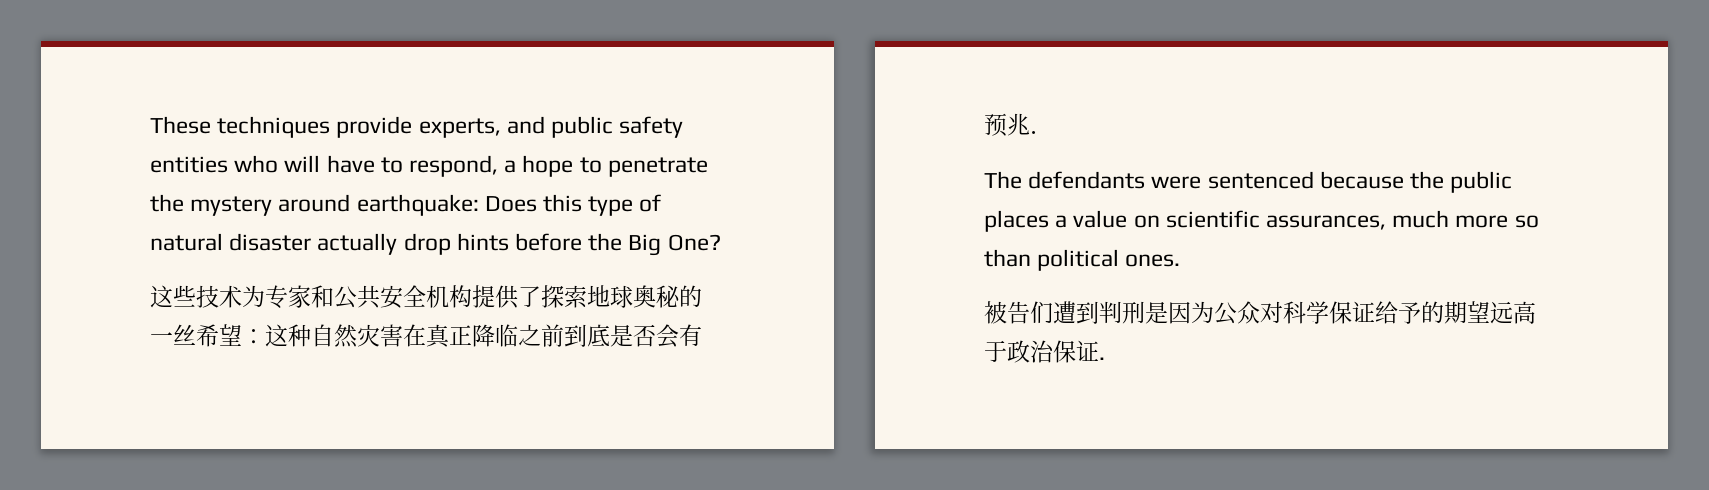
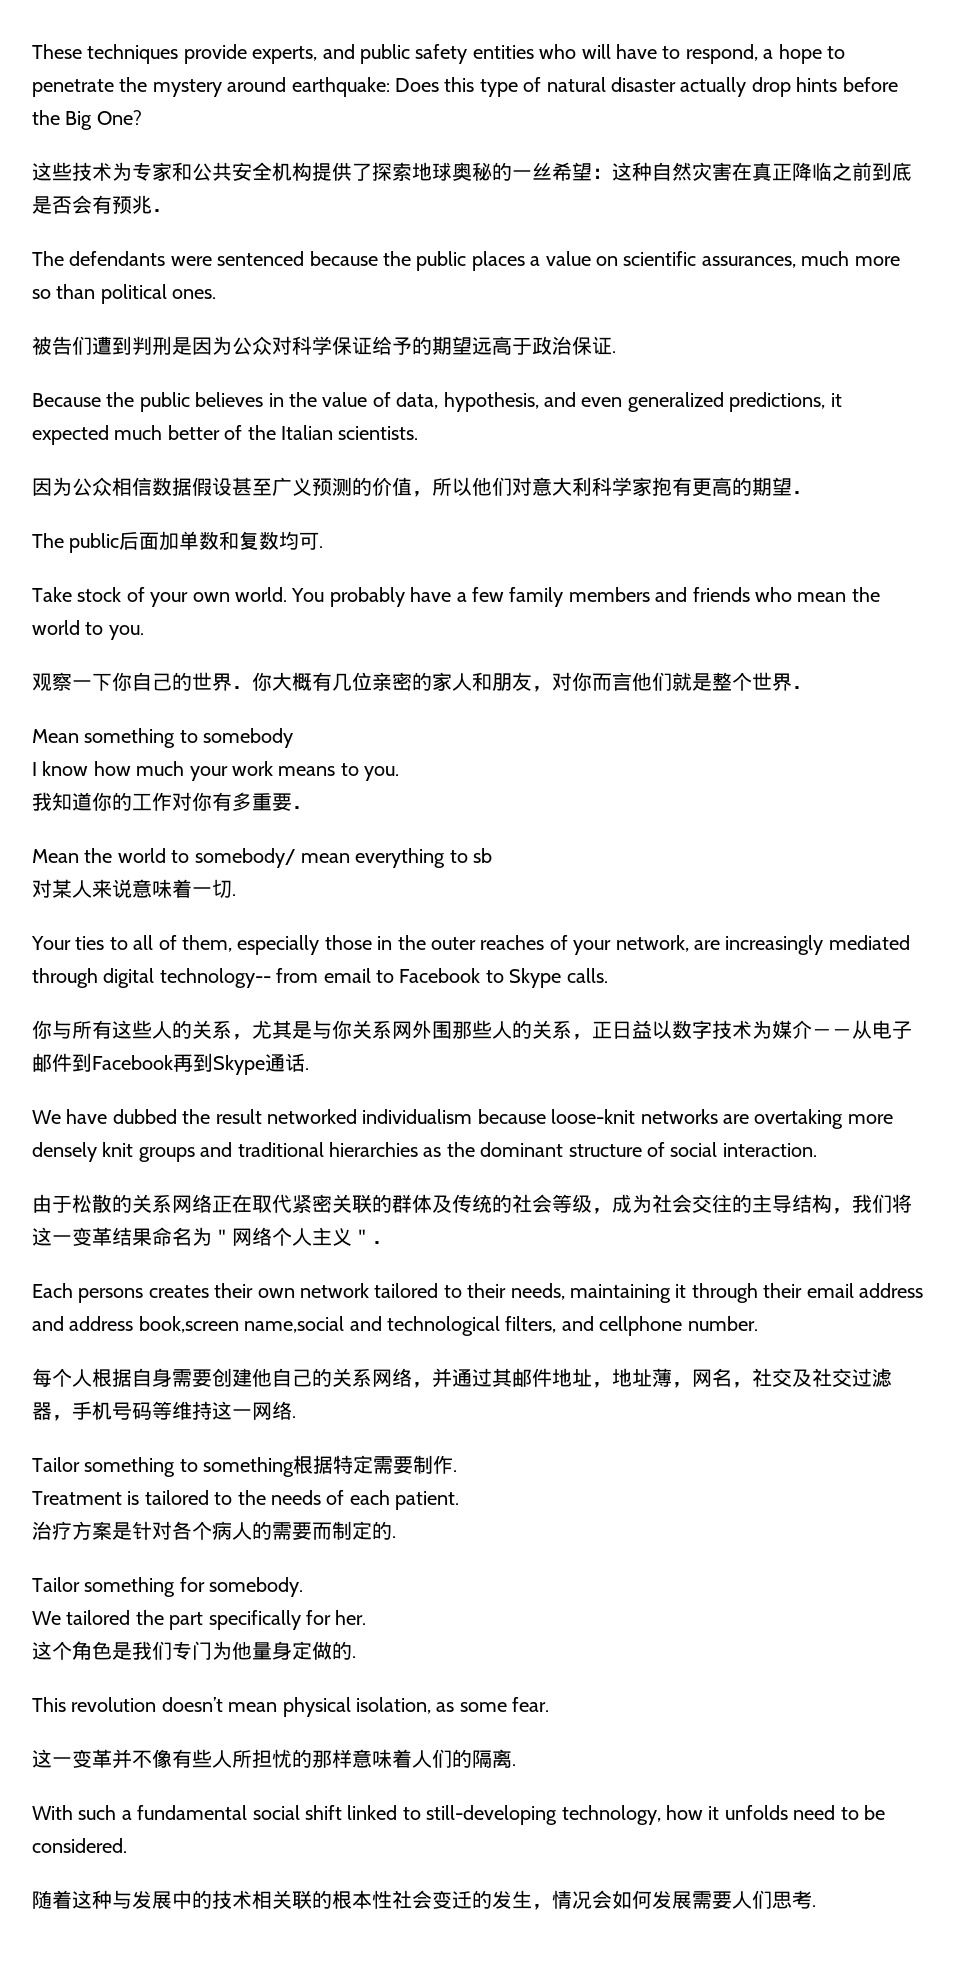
+ Because the public believes in the value of data, hypothesis, and even generalized predictions, it expected much better of the Italian scientists.
+ 因为公众相信数据假设甚至广义预测的价值，所以他们对意大利科学家抱有更高的期望．
+ The public后面加单数和复数均可.
+ Take stock of your own world. You probably have a few family members and friends who mean the world to you.
+ 观察一下你自己的世界．你大概有几位亲密的家人和朋友，对你而言他们就是整个世界．
+ Mean something to somebody
+ I know how much your work means to you.
+ 我知道你的工作对你有多重要．
+ Mean the world to somebody/ mean everything to sb
+ 对某人来说意味着一切.
+ Your ties to all of them, especially those in the outer reaches of your network, are increasingly mediated through digital technology-- from email to Facebook to Skype calls.
+ 你与所有这些人的关系，尤其是与你关系网外围那些人的关系，正日益以数字技术为媒介－－从电子邮件到Facebook再到Skype通话.
+ We have dubbed the result networked individualism because loose-knit networks are overtaking more densely knit groups and traditional hierarchies as the dominant structure of social interaction.
+ 由于松散的关系网络正在取代紧密关联的群体及传统的社会等级，成为社会交往的主导结构，我们将这一变革结果命名为＂网络个人主义＂．
+ Each persons creates their own network tailored to their needs, maintaining it through their email address and address book,screen name,social and technological filters, and cellphone number.
+ 每个人根据自身需要创建他自己的关系网络，并通过其邮件地址，地址薄，网名，社交及社交过滤器，手机号码等维持这一网络.
+ Tailor something to something根据特定需要制作.
+ Treatment is tailored to the needs of each patient.
+ 治疗方案是针对各个病人的需要而制定的.
+ Tailor something for somebody.
+ We tailored the part specifically for her.
+ 这个角色是我们专门为他量身定做的.
+ This revolution doesn’t mean physical isolation, as some fear.
+ 这一变革并不像有些人所担忧的那样意味着人们的隔离.
+ With such a fundamental social shift linked to still-developing technology, how it unfolds need to be considered.
+ 随着这种与发展中的技术相关联的根本性社会变迁的发生，情况会如何发展需要人们思考.

